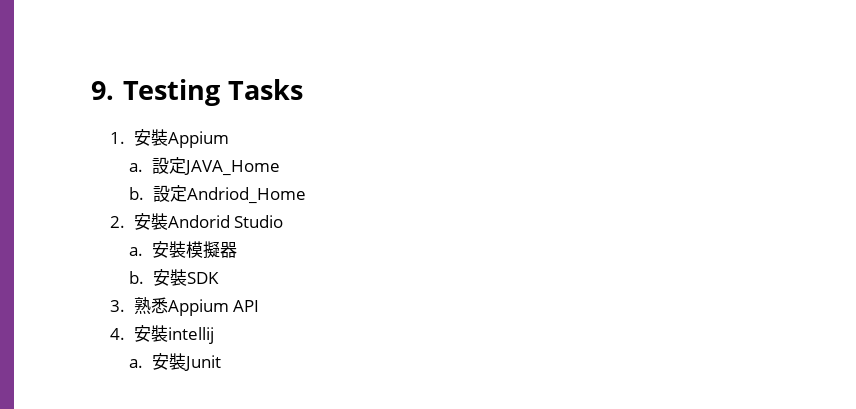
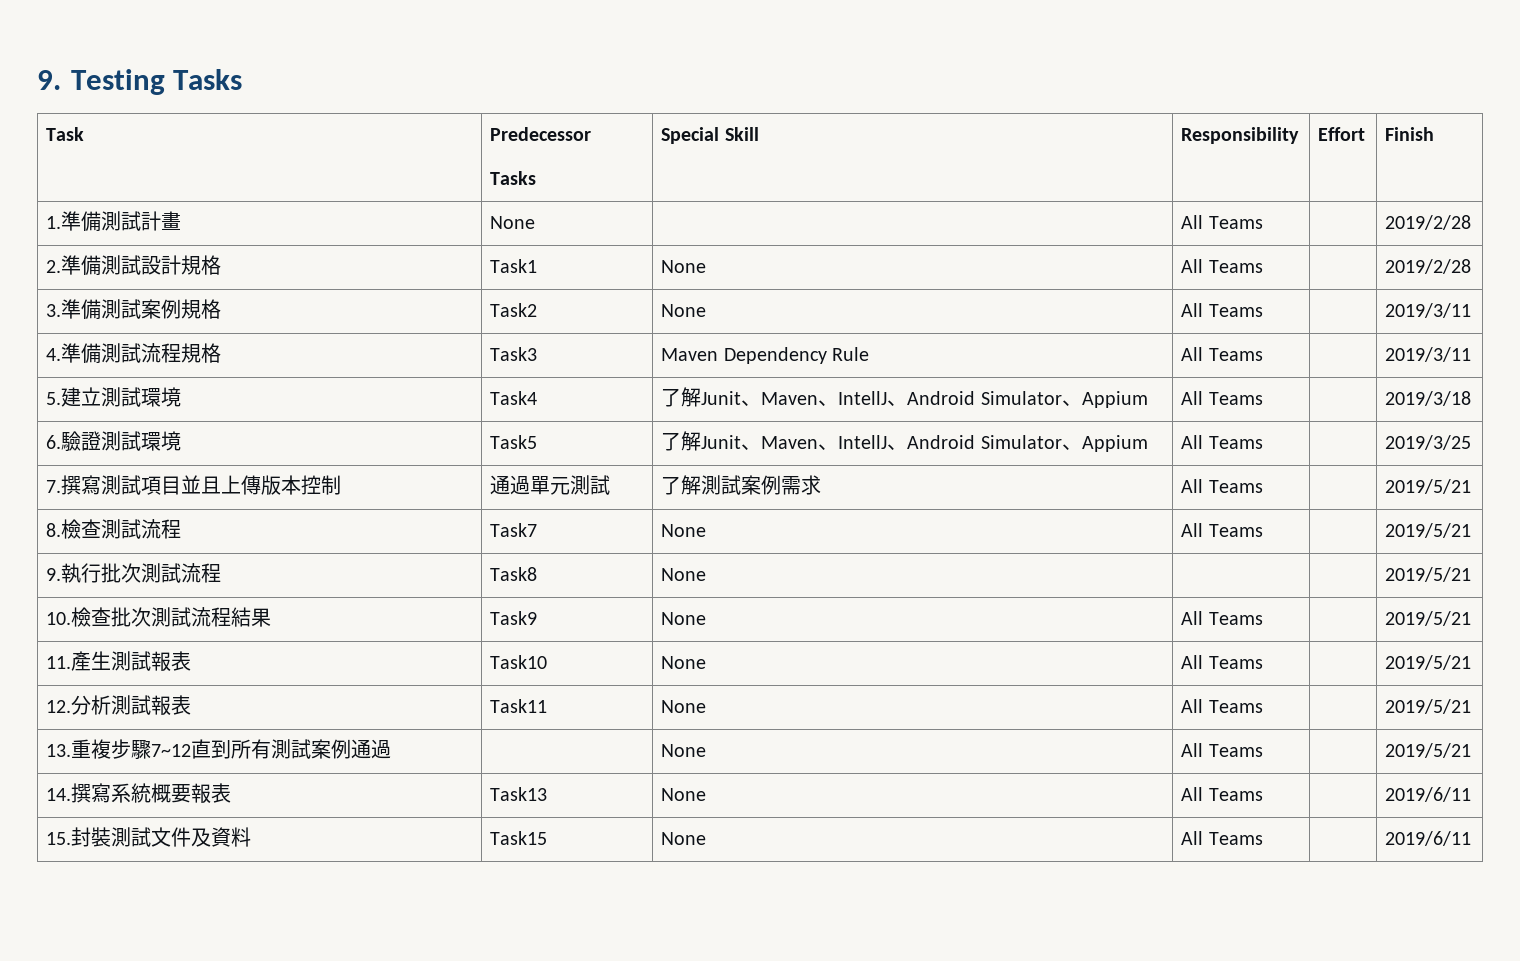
- 1.安裝Appium
- a.設定JAVA_Home
- b.設定Andriod_Home
- 2.安裝Andorid Studio
- a.安裝模擬器
- b.安裝SDK
- 3.熟悉Appium API
- 4.安裝intellij
- a.安裝Junit
+ Task | Predecessor
+ Tasks | Special Skill | Responsibility | Effort | Finish
+ 1.準備測試計畫 | None | | All Teams | | 2019/2/28
+ 2.準備測試設計規格 | Task1 | None | All Teams | | 2019/2/28
+ 3.準備測試案例規格 | Task2 | None | All Teams | | 2019/3/11
+ 4.準備測試流程規格 | Task3 | Maven Dependency Rule | All Teams | | 2019/3/11
+ 5.建立測試環境 | Task4 | 了解Junit、Maven、IntellJ、Android Simulator、Appium | All Teams | | 2019/3/18
+ 6.驗證測試環境 | Task5 | 了解Junit、Maven、IntellJ、Android Simulator、Appium | All Teams | | 2019/3/25
+ 7.撰寫測試項目並且上傳版本控制 | 通過單元測試 | 了解測試案例需求 | All Teams | | 2019/5/21
+ 8.檢查測試流程 | Task7 | None | All Teams | | 2019/5/21
+ 9.執行批次測試流程 | Task8 | None | | | 2019/5/21
+ 10.檢查批次測試流程結果 | Task9 | None | All Teams | | 2019/5/21
+ 11.產生測試報表 | Task10 | None | All Teams | | 2019/5/21
+ 12.分析測試報表 | Task11 | None | All Teams | | 2019/5/21
+ 13.重複步驟7~12直到所有測試案例通過 | | None | All Teams | | 2019/5/21
+ 14.撰寫系統概要報表 | Task13 | None | All Teams | | 2019/6/11
+ 15.封裝測試文件及資料 | Task15 | None | All Teams | | 2019/6/11

